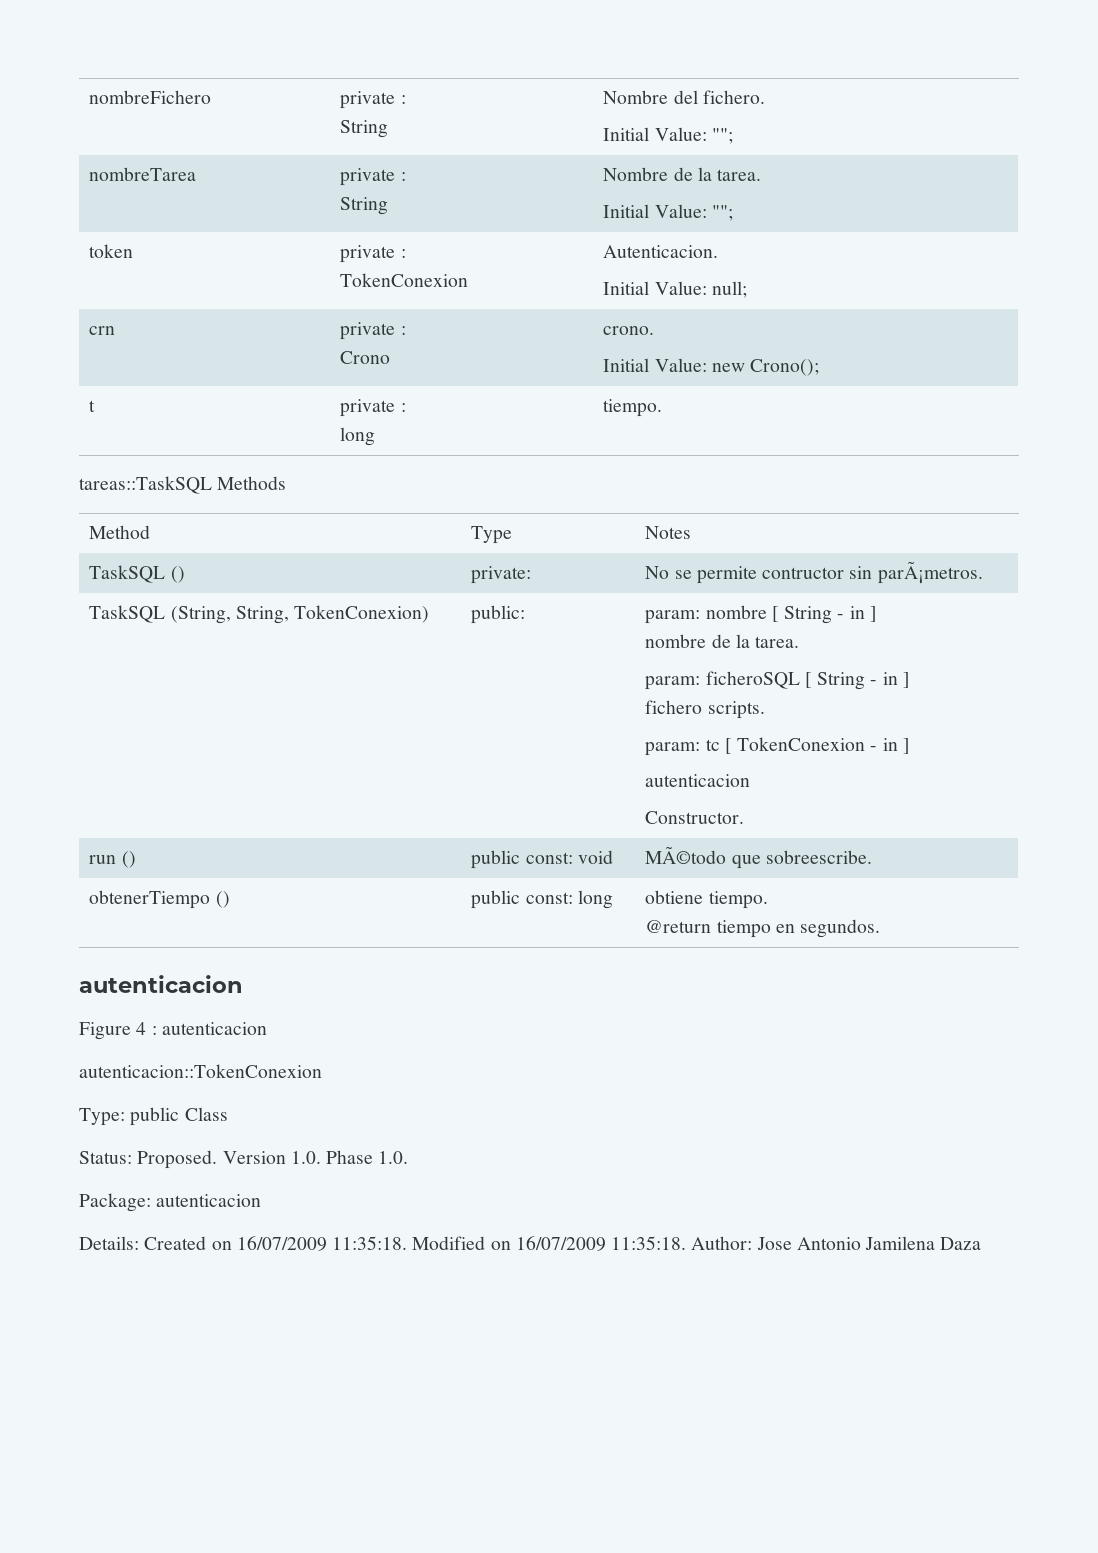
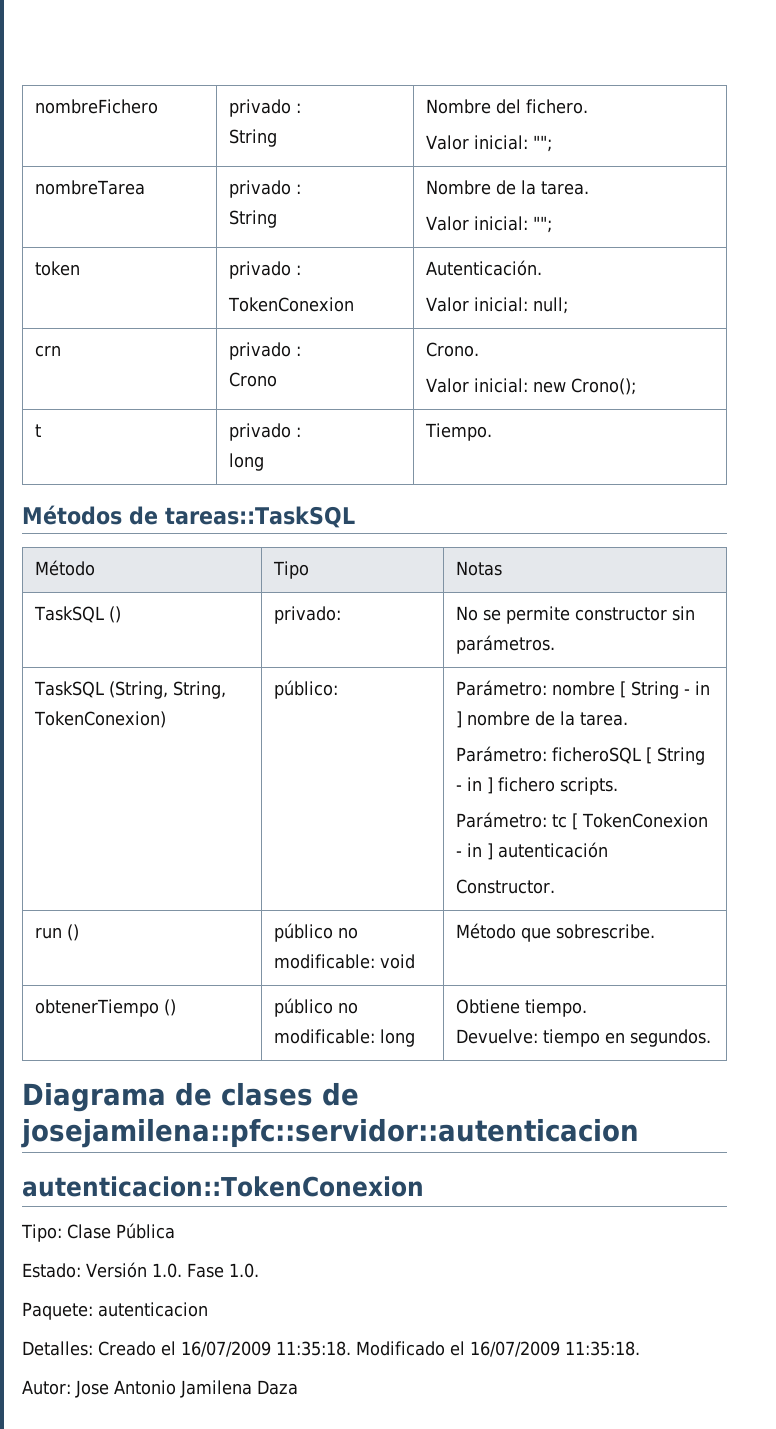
- nombreFichero | private :
+ nombreFichero | privado :
  String | Nombre del fichero.
- Initial Value: "";
+ Valor inicial: "";
- nombreTarea | private :
+ nombreTarea | privado :
  String | Nombre de la tarea.
- Initial Value: "";
+ Valor inicial: "";
- token | private :
- TokenConexion | Autenticacion.
- Initial Value: null;
+ token | privado :
+ TokenConexion | Autenticación.
+ Valor inicial: null;
- crn | private :
- Crono | crono.
- Initial Value: new Crono();
+ crn | privado :
+ Crono | Crono.
+ Valor inicial: new Crono();
- t | private :
- long | tiempo.
- tareas::TaskSQL Methods
- Method | Type | Notes
+ t | privado :
+ long | Tiempo.
+ Métodos de tareas::TaskSQL
+ Método | Tipo | Notas
- TaskSQL () | private: | No se permite contructor sin parÃ¡metros.
+ TaskSQL () | privado: | No se permite constructor sin parámetros.
- TaskSQL (String, String, TokenConexion) | public: | param: nombre [ String - in ]
- nombre de la tarea.
- param: ficheroSQL [ String - in ]
- fichero scripts.
- param: tc [ TokenConexion - in ]
- autenticacion
+ TaskSQL (String, String, TokenConexion) | público: | Parámetro: nombre [ String - in ] nombre de la tarea.
+ Parámetro: ficheroSQL [ String - in ] fichero scripts.
+ Parámetro: tc [ TokenConexion - in ] autenticación
- run () | public const: void | MÃ©todo que sobreescribe.
+ run () | público no modificable: void | Método que sobrescribe.
- obtenerTiempo () | public const: long | obtiene tiempo.
- @return tiempo en segundos.
- autenticacion
- Figure 4 : autenticacion
+ obtenerTiempo () | público no modificable: long | Obtiene tiempo.
+ Devuelve: tiempo en segundos.
+ Diagrama de clases de josejamilena::pfc::servidor::autenticacion
  autenticacion::TokenConexion
- Type: public Class
- Status: Proposed. Version 1.0. Phase 1.0.
+ Tipo: Clase Pública
+ Estado: Versión 1.0. Fase 1.0.
- Package: autenticacion
- Details: Created on 16/07/2009 11:35:18. Modified on 16/07/2009 11:35:18. Author: Jose Antonio Jamilena Daza
+ Paquete: autenticacion
+ Detalles: Creado el 16/07/2009 11:35:18. Modificado el 16/07/2009 11:35:18.
+ Autor: Jose Antonio Jamilena Daza

